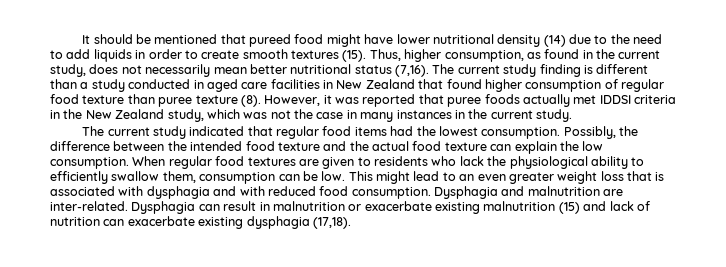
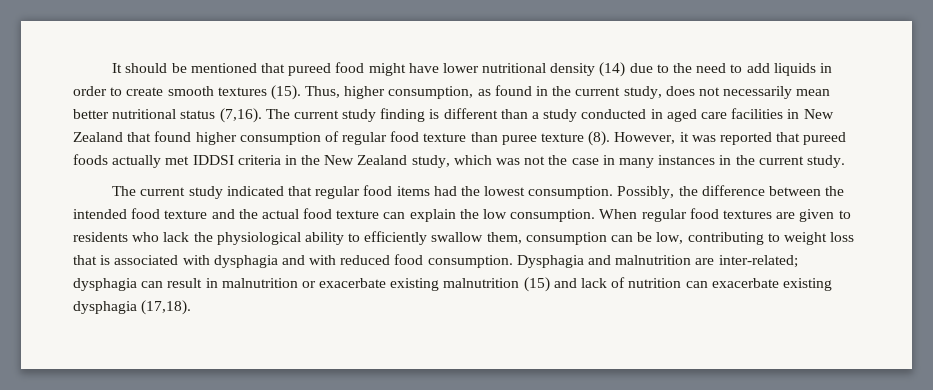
- However, it was reported that puree foods actually met IDDSI criteria in the New Zealand study, which was not the case in many instances in the current study.
+ However, it was reported that pureed foods actually met IDDSI criteria in the New Zealand study, which was not the case in many instances in the current study.
- When regular food textures are given to residents who lack the physiological ability to efficiently swallow them, consumption can be low. This might lead to an even greater weight loss that is associated with dysphagia and with reduced food consumption.
+ When regular food textures are given to residents who lack the physiological ability to efficiently swallow them, consumption can be low, contributing to weight loss that is associated with dysphagia and with reduced food consumption.
- Dysphagia and malnutrition are inter-related. Dysphagia can result in malnutrition or exacerbate existing malnutrition (15) and lack of nutrition can exacerbate existing dysphagia (17,18).
+ Dysphagia and malnutrition are inter-related; dysphagia can result in malnutrition or exacerbate existing malnutrition (15) and lack of nutrition can exacerbate existing dysphagia (17,18).

